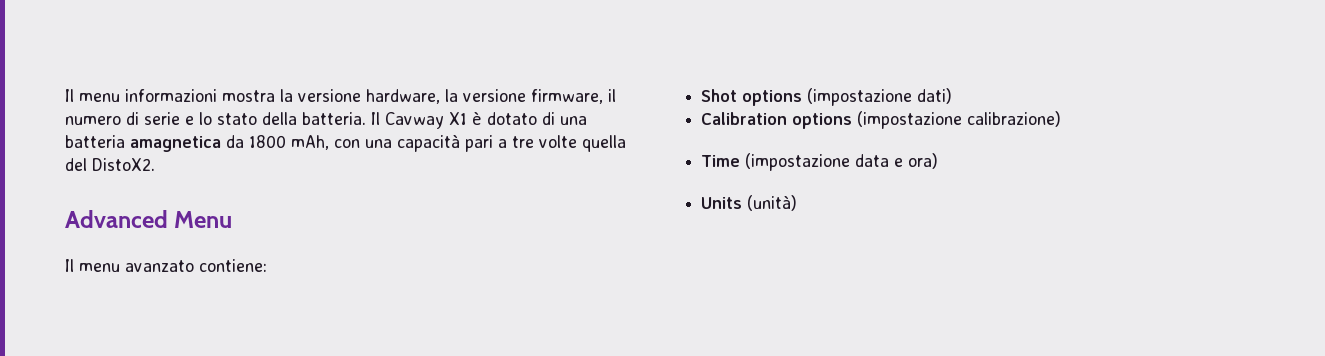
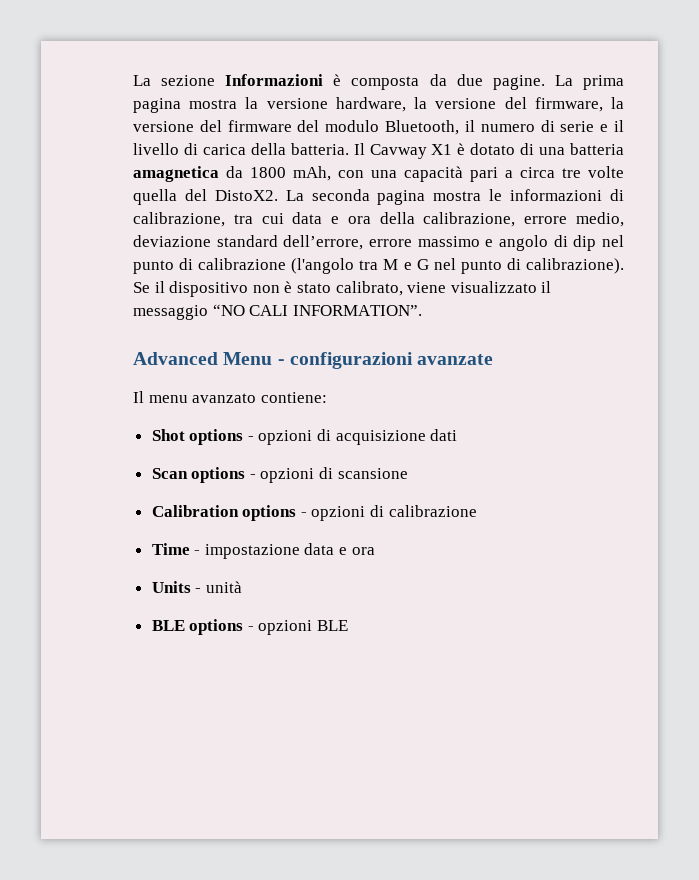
- Il menu informazioni mostra la versione hardware, la versione firmware, il numero di serie e lo stato della batteria.
+ La sezione Informazioni è composta da due pagine. La prima pagina mostra la versione hardware, la versione del firmware, la versione del firmware del modulo Bluetooth, il numero di serie e il livello di carica della batteria.
- Il Cavway X1 è dotato di una batteria amagnetica da 1800 mAh, con una capacità pari a tre volte quella del DistoX2.
+ Il Cavway X1 è dotato di una batteria amagnetica da 1800 mAh, con una capacità pari a circa tre volte quella del DistoX2. La seconda pagina mostra le informazioni di calibrazione, tra cui data e ora della calibrazione, errore medio, deviazione standard dell’errore, errore massimo e angolo di dip nel punto di calibrazione (l'angolo tra M e G nel punto di calibrazione). Se il dispositivo non è stato calibrato, viene visualizzato il messaggio “NO CALI INFORMATION”.
- Advanced Menu
+ Advanced Menu - configurazioni avanzate
- Shot options (impostazione dati)
- Calibration options (impostazione calibrazione)
+ Shot options - opzioni di acquisizione dati
+ Scan options - opzioni di scansione
+ Calibration options - opzioni di calibrazione
- Time (impostazione data e ora)
+ Time - impostazione data e ora
- Units (unità)
+ Units - unità
+ BLE options - opzioni BLE

